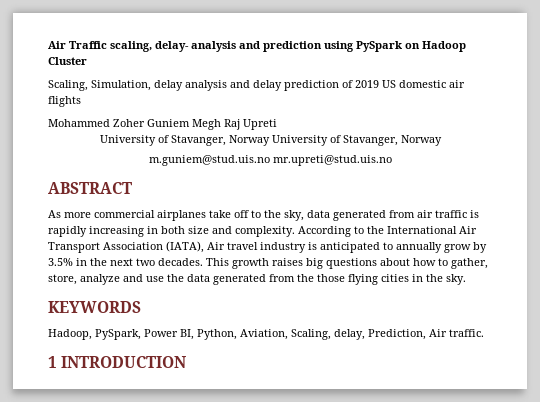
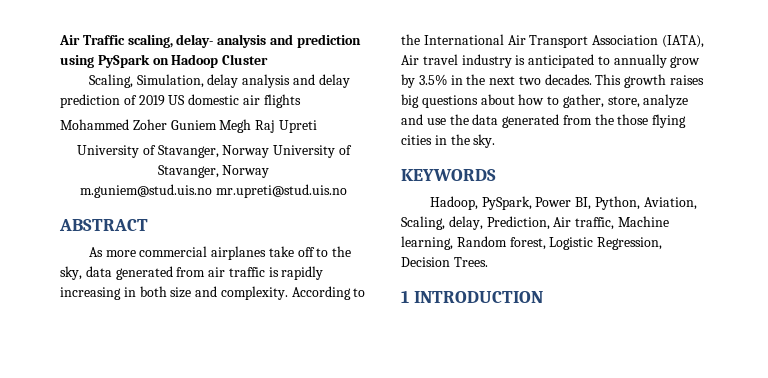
- Hadoop, PySpark, Power BI, Python, Aviation, Scaling, delay, Prediction, Air traffic.
+ Hadoop, PySpark, Power BI, Python, Aviation, Scaling, delay, Prediction, Air traffic, Machine learning, Random forest, Logistic Regression, Decision Trees.

